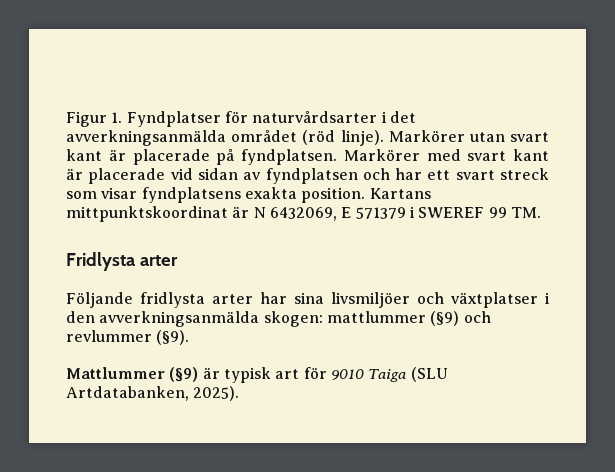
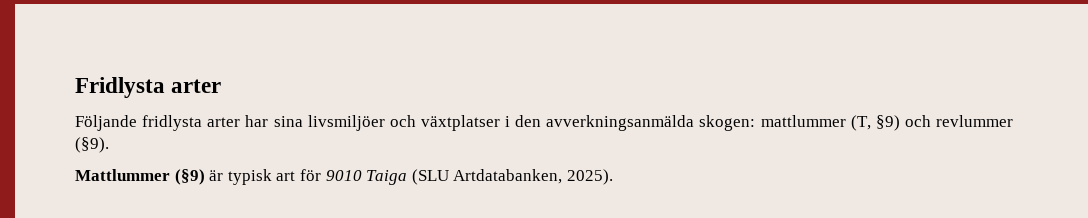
- Figur 1. Fyndplatser för naturvårdsarter i det avverkningsanmälda området (röd linje). Markörer utan svart kant är placerade på fyndplatsen. Markörer med svart kant är placerade vid sidan av fyndplatsen och har ett svart streck som visar fyndplatsens exakta position. Kartans mittpunktskoordinat är N 6432069, E 571379 i SWEREF 99 TM.
- Följande fridlysta arter har sina livsmiljöer och växtplatser i den avverkningsanmälda skogen: mattlummer (§9) och revlummer (§9).
+ Följande fridlysta arter har sina livsmiljöer och växtplatser i den avverkningsanmälda skogen: mattlummer (T, §9) och revlummer (§9).

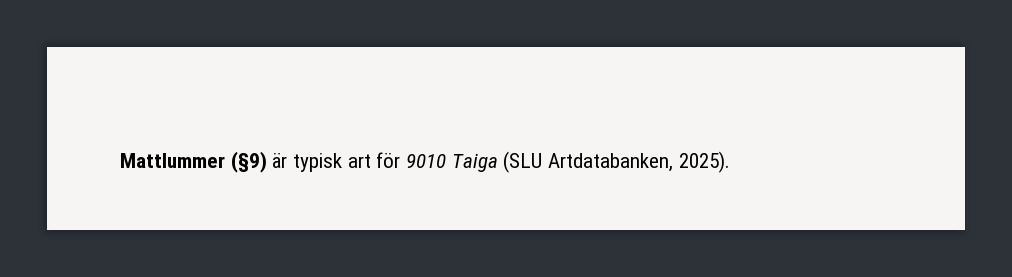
- Fridlysta arter
- Följande fridlysta arter har sina livsmiljöer och växtplatser i den avverkningsanmälda skogen: mattlummer (T, §9) och revlummer (§9).

